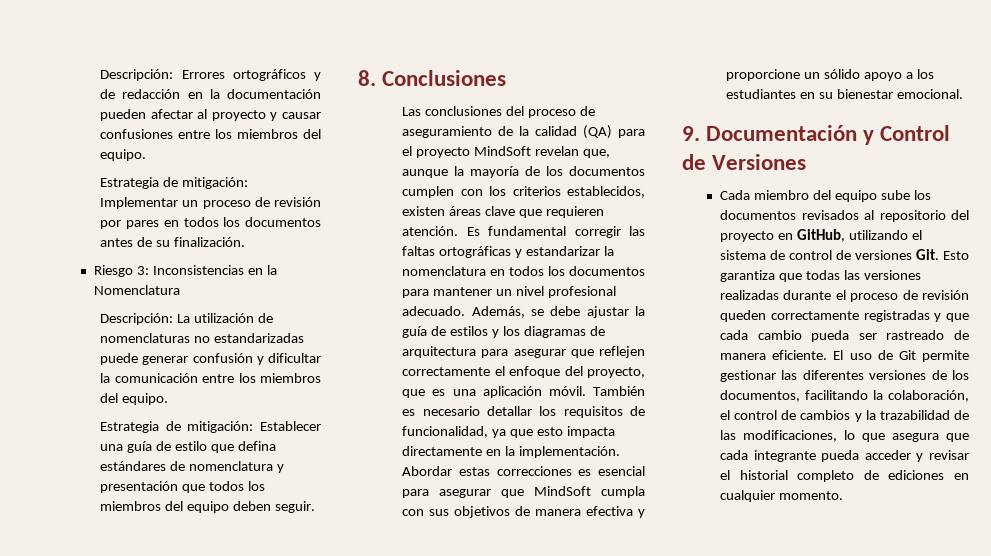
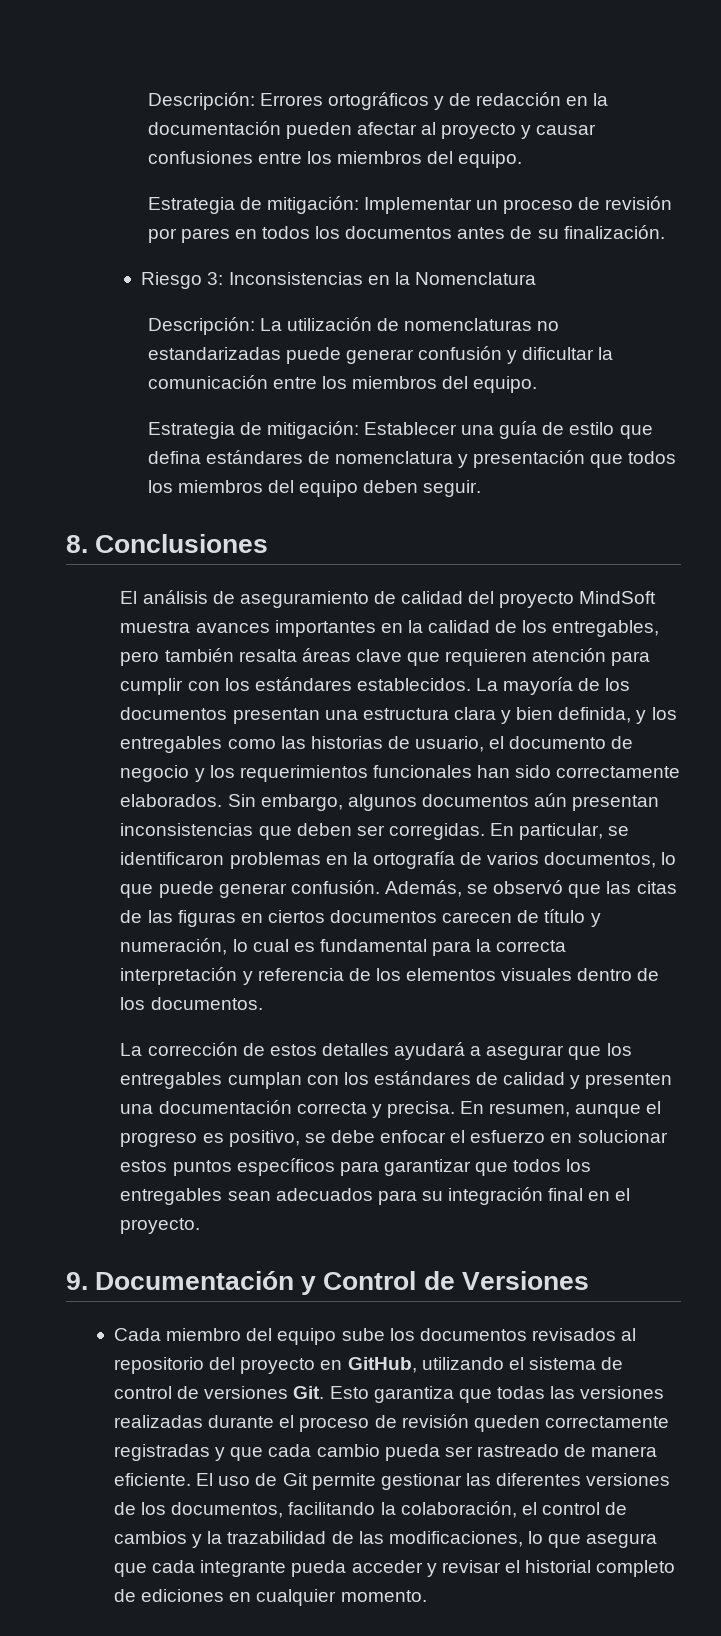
- Las conclusiones del proceso de aseguramiento de la calidad (QA) para el proyecto MindSoft revelan que, aunque la mayoría de los documentos cumplen con los criterios establecidos, existen áreas clave que requieren atención. Es fundamental corregir las faltas ortográficas y estandarizar la nomenclatura en todos los documentos para mantener un nivel profesional adecuado. Además, se debe ajustar la guía de estilos y los diagramas de arquitectura para asegurar que reflejen correctamente el enfoque del proyecto, que es una aplicación móvil. También es necesario detallar los requisitos de funcionalidad, ya que esto impacta directamente en la implementación. Abordar estas correcciones es esencial para asegurar que MindSoft cumpla con sus objetivos de manera efectiva y proporcione un sólido apoyo a los estudiantes en su bienestar emocional.
+ El análisis de aseguramiento de calidad del proyecto MindSoft muestra avances importantes en la calidad de los entregables, pero también resalta áreas clave que requieren atención para cumplir con los estándares establecidos. La mayoría de los documentos presentan una estructura clara y bien definida, y los entregables como las historias de usuario, el documento de negocio y los requerimientos funcionales han sido correctamente elaborados. Sin embargo, algunos documentos aún presentan inconsistencias que deben ser corregidas. En particular, se identificaron problemas en la ortografía de varios documentos, lo que puede generar confusión. Además, se observó que las citas de las figuras en ciertos documentos carecen de título y numeración, lo cual es fundamental para la correcta interpretación y referencia de los elementos visuales dentro de los documentos.
+ La corrección de estos detalles ayudará a asegurar que los entregables cumplan con los estándares de calidad y presenten una documentación correcta y precisa. En resumen, aunque el progreso es positivo, se debe enfocar el esfuerzo en solucionar estos puntos específicos para garantizar que todos los entregables sean adecuados para su integración final en el proyecto.

